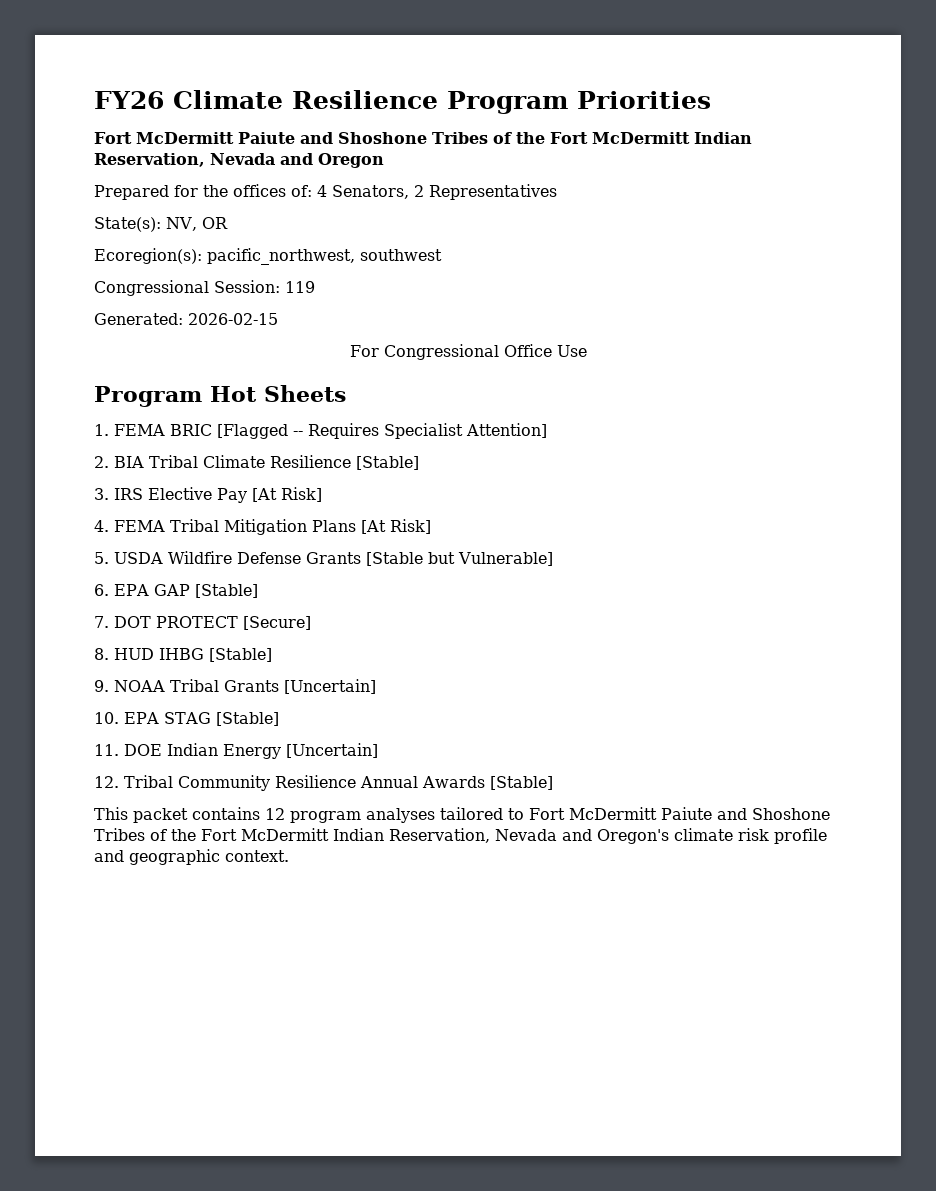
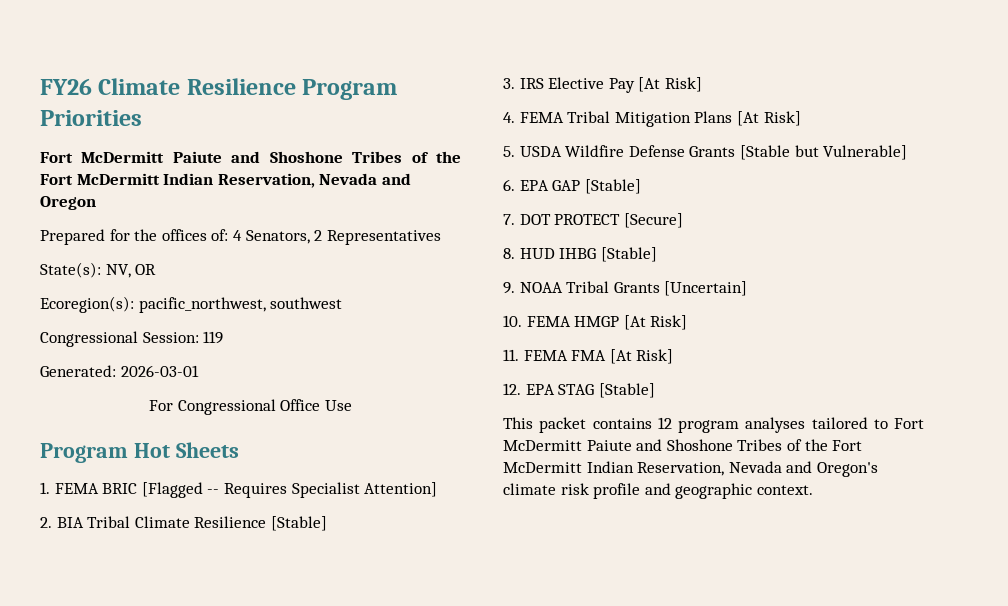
- Generated: 2026-02-15
+ Generated: 2026-03-01
- 10. EPA STAG [Stable]
- 11. DOE Indian Energy [Uncertain]
- 12. Tribal Community Resilience Annual Awards [Stable]
+ 10. FEMA HMGP [At Risk]
+ 11. FEMA FMA [At Risk]
+ 12. EPA STAG [Stable]

